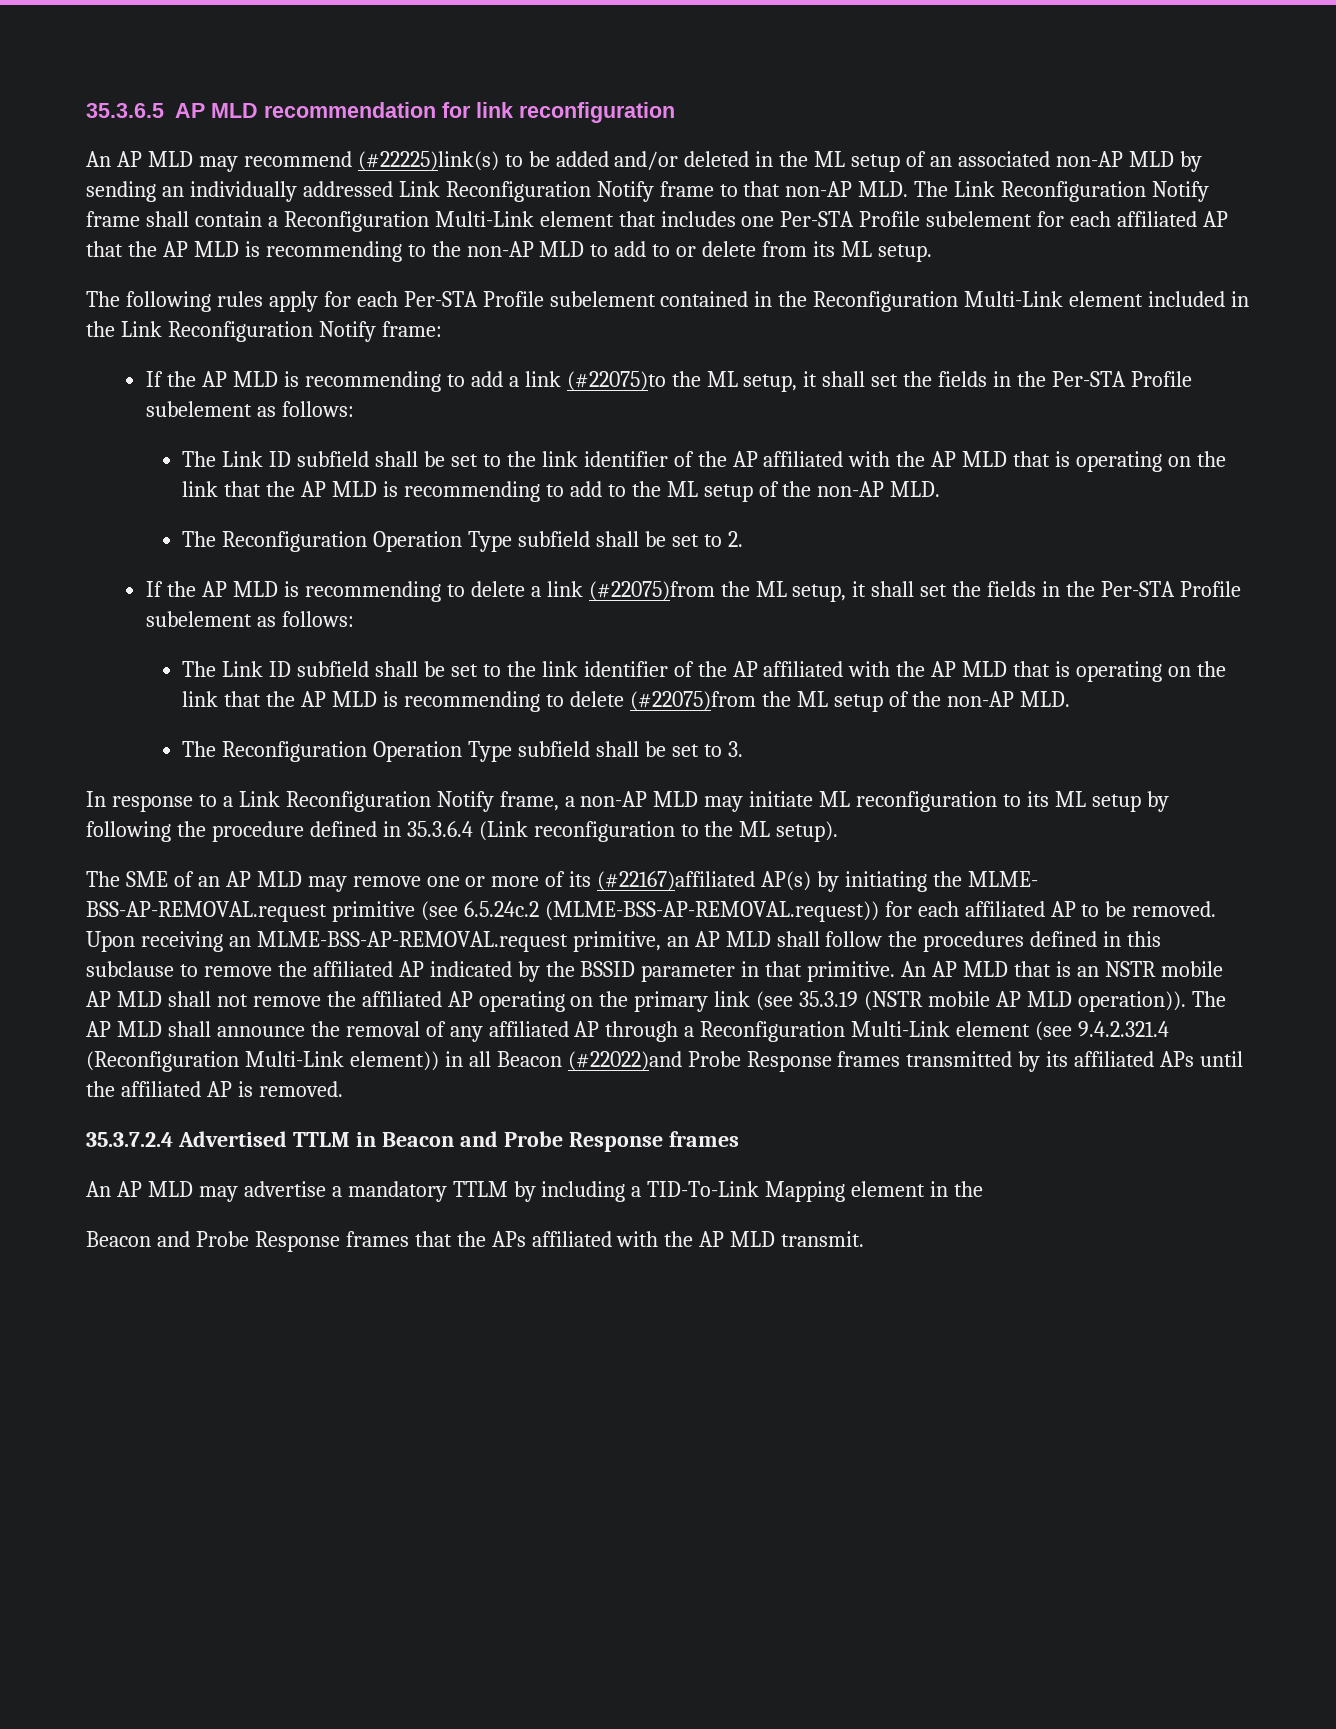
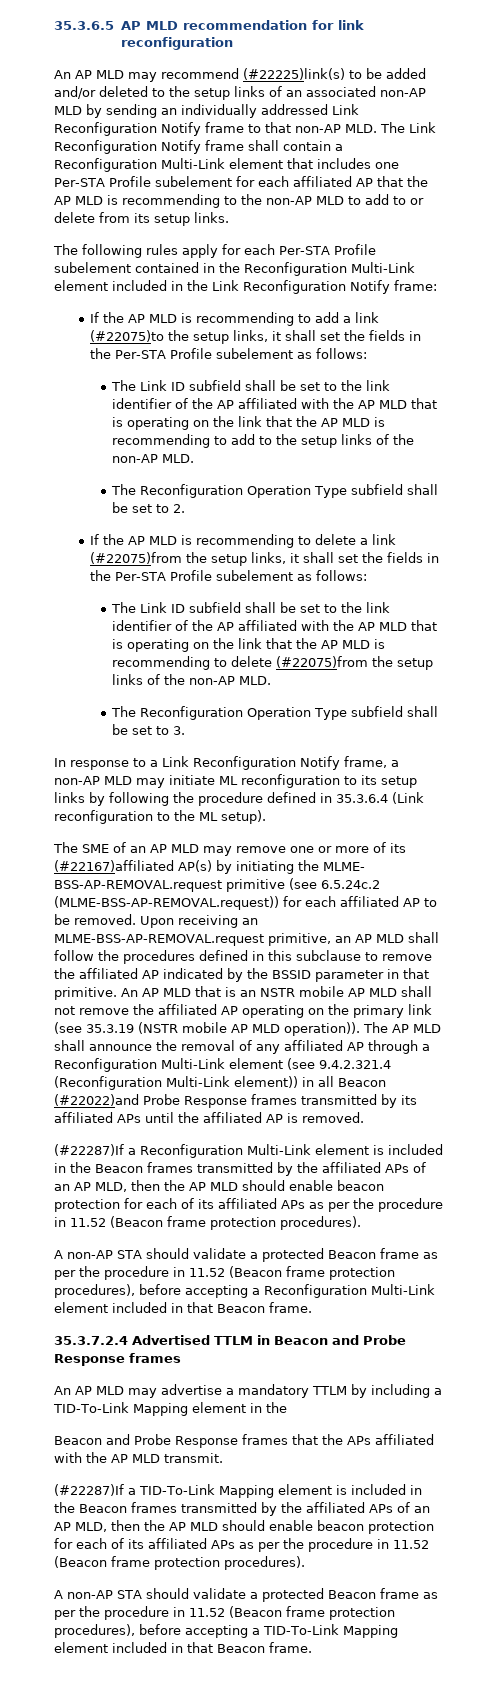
- An AP MLD may recommend (#22225)link(s) to be added and/or deleted in the ML setup of an associated non-AP MLD by sending an individually addressed Link Reconfiguration Notify frame to that non-AP MLD. The Link Reconfiguration Notify frame shall contain a Reconfiguration Multi-Link element that includes one Per-STA Profile subelement for each affiliated AP that the AP MLD is recommending to the non-AP MLD to add to or delete from its ML setup.
+ An AP MLD may recommend (#22225)link(s) to be added and/or deleted to the setup links of an associated non-AP MLD by sending an individually addressed Link Reconfiguration Notify frame to that non-AP MLD. The Link Reconfiguration Notify frame shall contain a Reconfiguration Multi-Link element that includes one Per-STA Profile subelement for each affiliated AP that the AP MLD is recommending to the non-AP MLD to add to or delete from its setup links.
- If the AP MLD is recommending to add a link (#22075)to the ML setup, it shall set the fields in the Per-STA Profile subelement as follows:
+ If the AP MLD is recommending to add a link (#22075)to the setup links, it shall set the fields in the Per-STA Profile subelement as follows:
- The Link ID subfield shall be set to the link identifier of the AP affiliated with the AP MLD that is operating on the link that the AP MLD is recommending to add to the ML setup of the non-AP MLD.
+ The Link ID subfield shall be set to the link identifier of the AP affiliated with the AP MLD that is operating on the link that the AP MLD is recommending to add to the setup links of the non-AP MLD.
- If the AP MLD is recommending to delete a link (#22075)from the ML setup, it shall set the fields in the Per-STA Profile subelement as follows:
+ If the AP MLD is recommending to delete a link (#22075)from the setup links, it shall set the fields in the Per-STA Profile subelement as follows:
- The Link ID subfield shall be set to the link identifier of the AP affiliated with the AP MLD that is operating on the link that the AP MLD is recommending to delete (#22075)from the ML setup of the non-AP MLD.
+ The Link ID subfield shall be set to the link identifier of the AP affiliated with the AP MLD that is operating on the link that the AP MLD is recommending to delete (#22075)from the setup links of the non-AP MLD.
- In response to a Link Reconfiguration Notify frame, a non-AP MLD may initiate ML reconfiguration to its ML setup by following the procedure defined in 35.3.6.4 (Link reconfiguration to the ML setup).
+ In response to a Link Reconfiguration Notify frame, a non-AP MLD may initiate ML reconfiguration to its setup links by following the procedure defined in 35.3.6.4 (Link reconfiguration to the ML setup).
+ (#22287)If a Reconfiguration Multi-Link element is included in the Beacon frames transmitted by the affiliated APs of an AP MLD, then the AP MLD should enable beacon protection for each of its affiliated APs as per the procedure in 11.52 (Beacon frame protection procedures).
+ A non-AP STA should validate a protected Beacon frame as per the procedure in 11.52 (Beacon frame protection procedures), before accepting a Reconfiguration Multi-Link element included in that Beacon frame.
+ (#22287)If a TID-To-Link Mapping element is included in the Beacon frames transmitted by the affiliated APs of an AP MLD, then the AP MLD should enable beacon protection for each of its affiliated APs as per the procedure in 11.52 (Beacon frame protection procedures).
+ A non-AP STA should validate a protected Beacon frame as per the procedure in 11.52 (Beacon frame protection procedures), before accepting a TID-To-Link Mapping element included in that Beacon frame.

